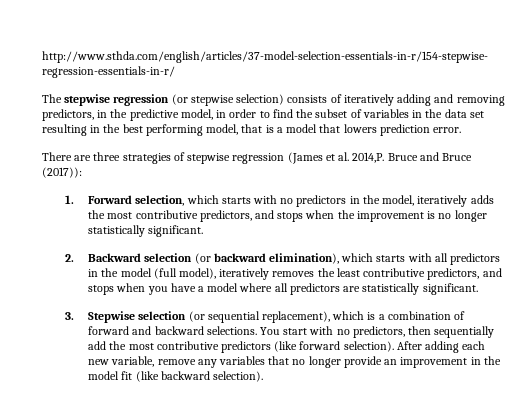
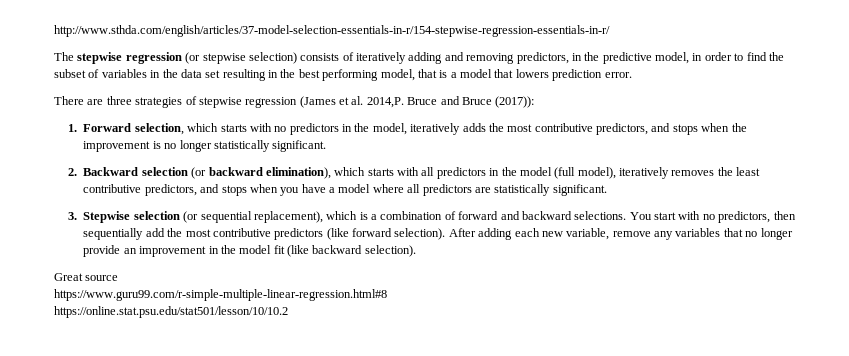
+ Great source
+ https://www.guru99.com/r-simple-multiple-linear-regression.html#8
+ https://online.stat.psu.edu/stat501/lesson/10/10.2

